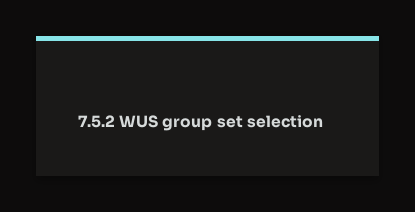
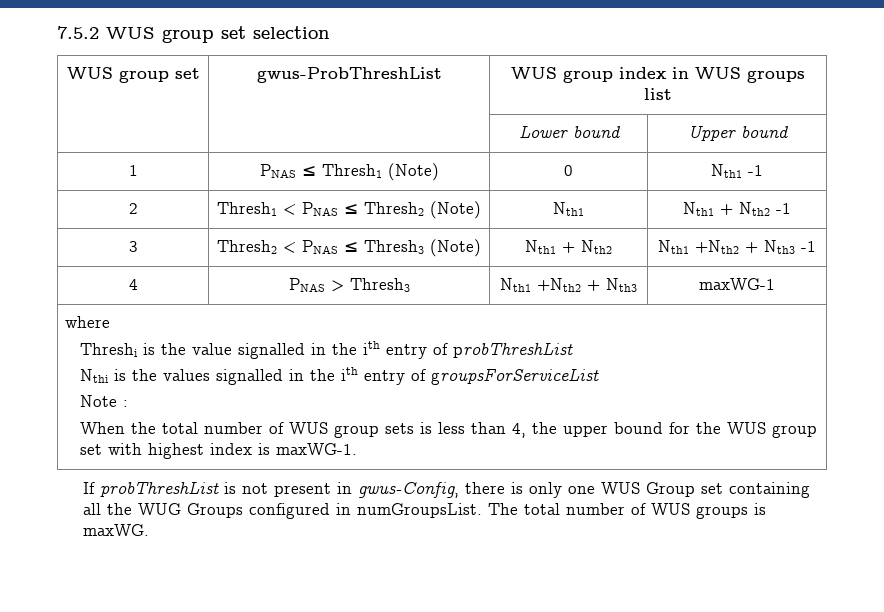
+ WUS group set | gwus-ProbThreshList | WUS group index in WUS groups list
+ | | Lower bound | Upper bound
+ 1 | PNAS ≤ Thresh1 (Note) | 0 | Nth1 -1
+ 2 | Thresh1 < PNAS ≤ Thresh2 (Note) | Nth1 | Nth1 + Nth2 -1
+ 3 | Thresh2 < PNAS ≤ Thresh3 (Note) | Nth1 + Nth2 | Nth1 +Nth2 + Nth3 -1
+ 4 | PNAS > Thresh3 | Nth1 +Nth2 + Nth3 | maxWG-1
+ where
+ Threshi is the value signalled in the ith entry of probThreshList
+ Nthi is the values signalled in the ith entry of groupsForServiceList
+ Note :
+ When the total number of WUS group sets is less than 4, the upper bound for the WUS group set with highest index is maxWG-1.
+ If probThreshList is not present in gwus-Config, there is only one WUS Group set containing all the WUG Groups configured in numGroupsList. The total number of WUS groups is maxWG.

